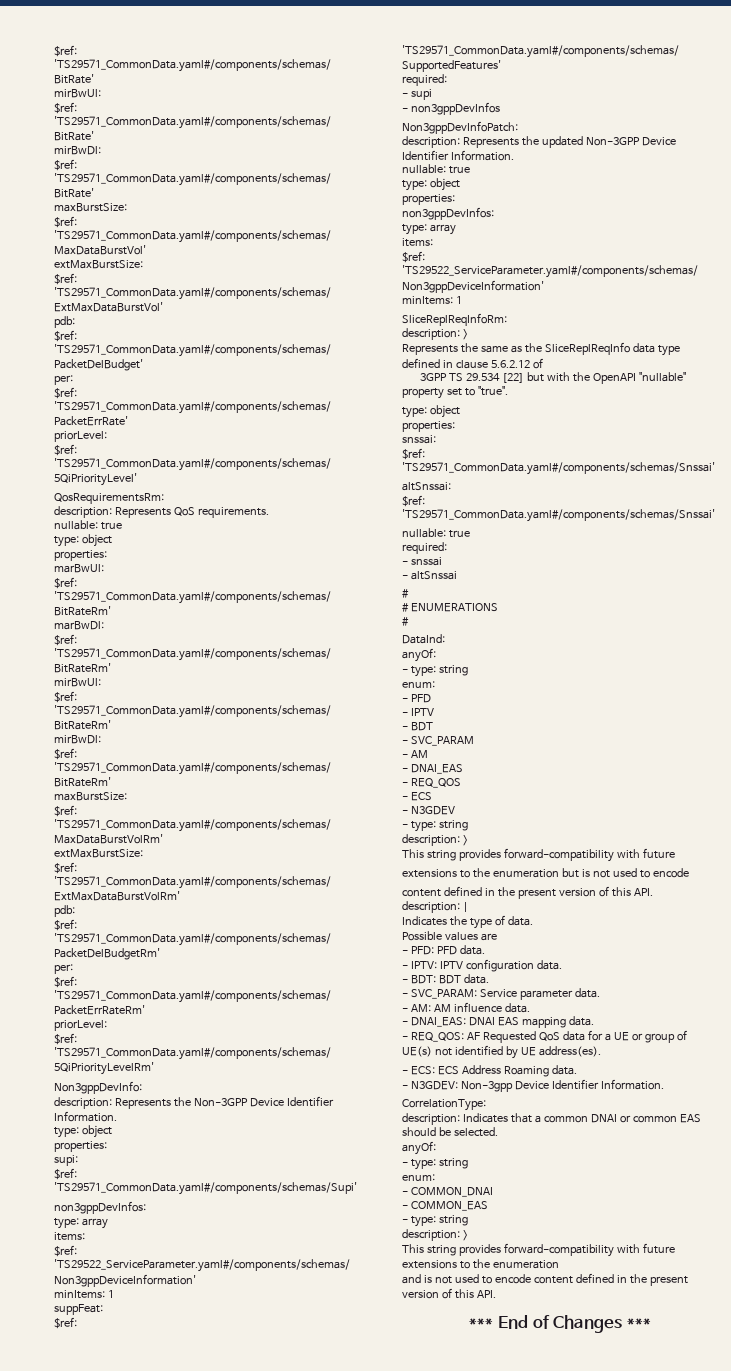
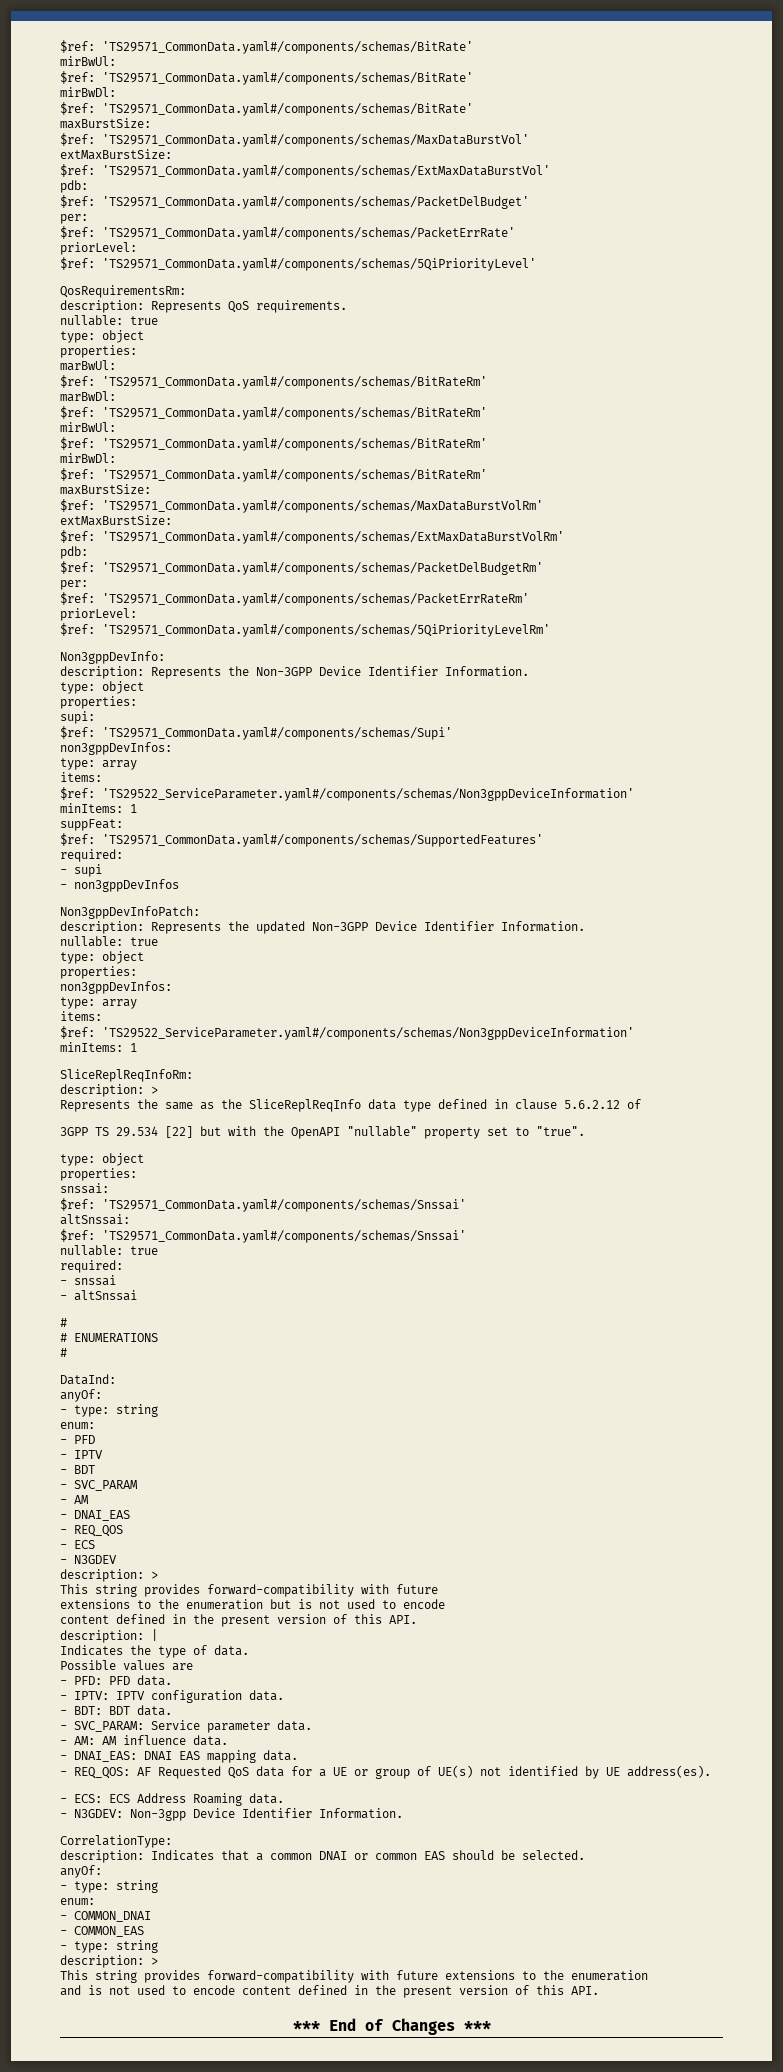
  - N3GDEV
- - type: string

